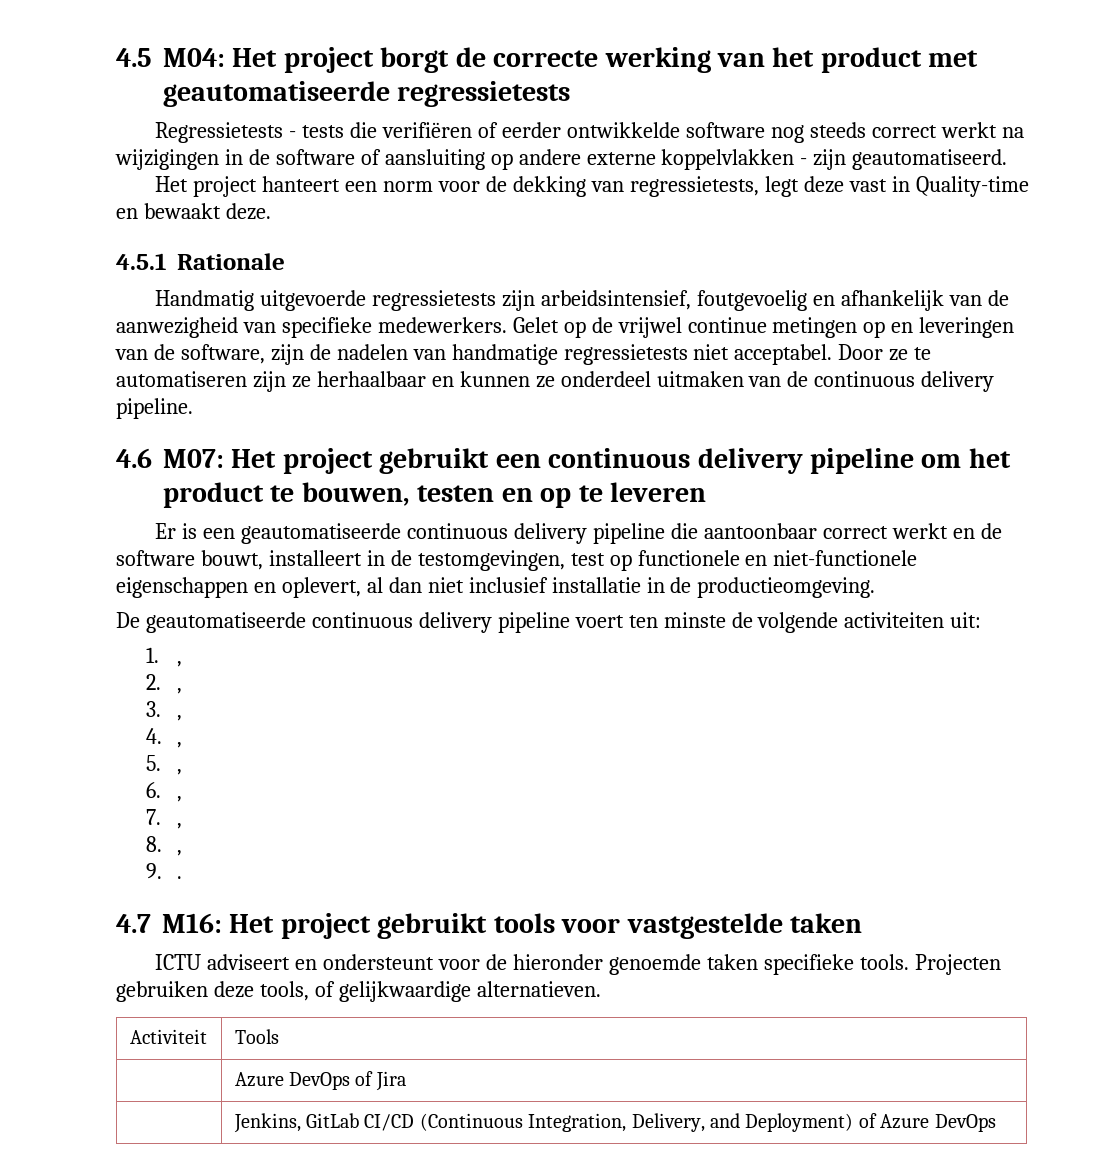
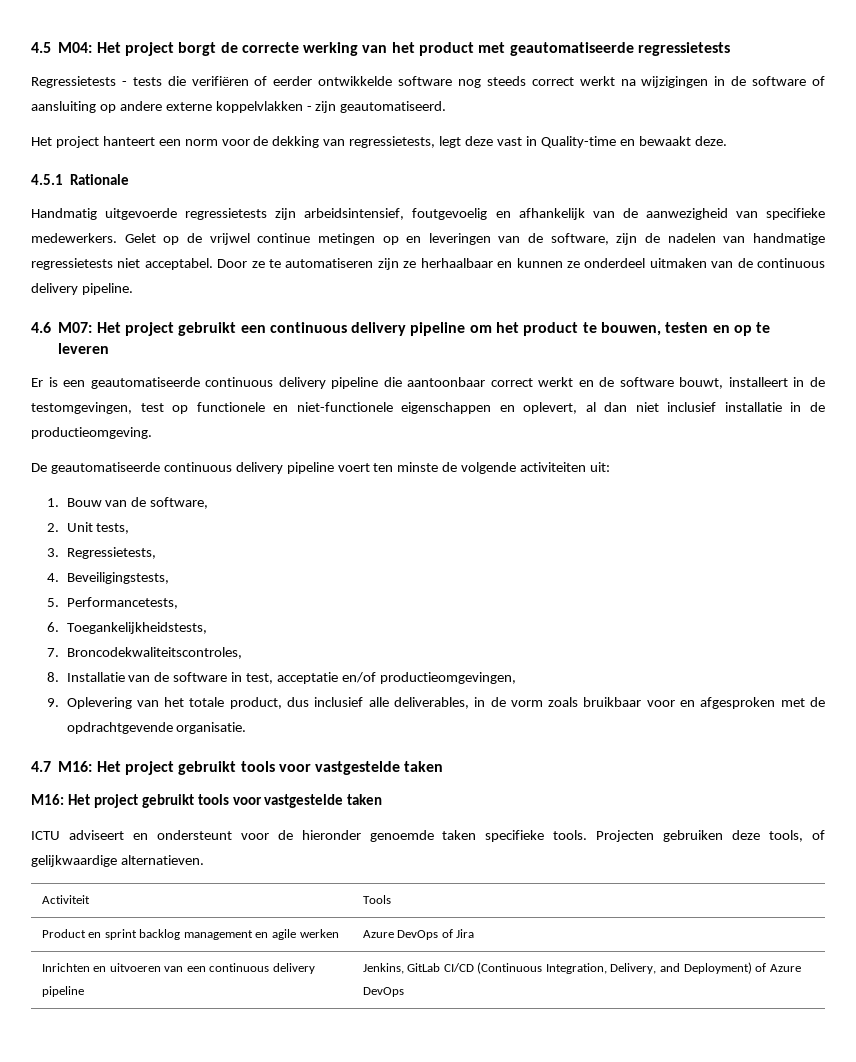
- 1. ,
+ 1. Bouw van de software,
- 2. ,
+ 2. Unit tests,
- 3. ,
+ 3. Regressietests,
- 4. ,
+ 4. Beveiligingstests,
- 5. ,
+ 5. Performancetests,
- 6. ,
+ 6. Toegankelijkheidstests,
- 7. ,
+ 7. Broncodekwaliteitscontroles,
- 8. ,
- 9. .
+ 8. Installatie van de software in test, acceptatie en/of productieomgevingen,
+ 9. Oplevering van het totale product, dus inclusief alle deliverables, in de vorm zoals bruikbaar voor en afgesproken met de opdrachtgevende organisatie.
  4.7 M16: Het project gebruikt tools voor vastgestelde taken
+ M16: Het project gebruikt tools voor vastgestelde taken
- | Azure DevOps of Jira
- | Jenkins, GitLab CI/CD (Continuous Integration, Delivery, and Deployment) of Azure DevOps
+ Product en sprint backlog management en agile werken | Azure DevOps of Jira
+ Inrichten en uitvoeren van een continuous delivery pipeline | Jenkins, GitLab CI/CD (Continuous Integration, Delivery, and Deployment) of Azure DevOps

